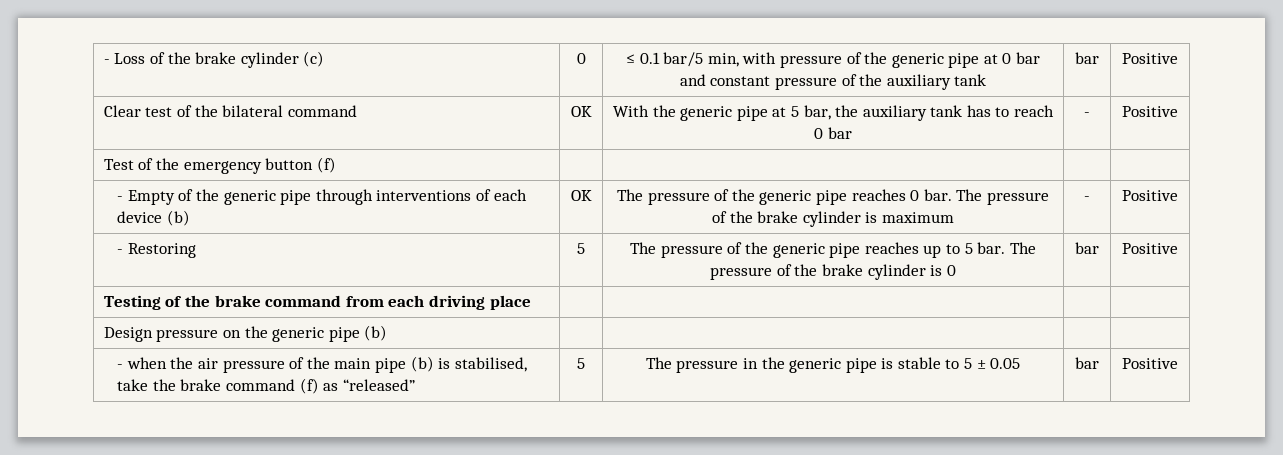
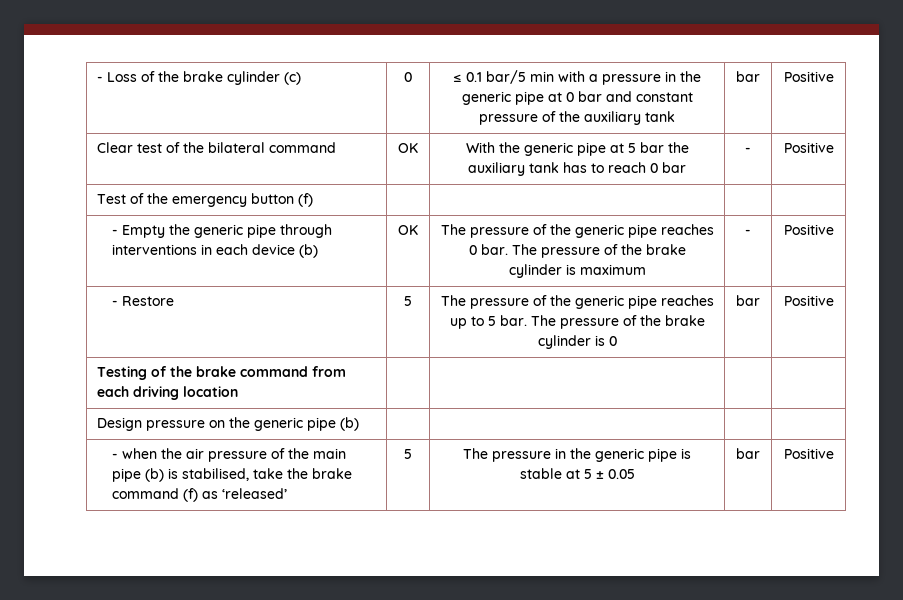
- - Loss of the brake cylinder (c) | 0 | ≤ 0.1 bar/5 min, with pressure of the generic pipe at 0 bar and constant pressure of the auxiliary tank | bar | Positive
+ - Loss of the brake cylinder (c) | 0 | ≤ 0.1 bar/5 min with a pressure in the generic pipe at 0 bar and constant pressure of the auxiliary tank | bar | Positive
- Clear test of the bilateral command | OK | With the generic pipe at 5 bar, the auxiliary tank has to reach 0 bar | - | Positive
+ Clear test of the bilateral command | OK | With the generic pipe at 5 bar the auxiliary tank has to reach 0 bar | - | Positive
- - Empty of the generic pipe through interventions of each device (b) | OK | The pressure of the generic pipe reaches 0 bar. The pressure of the brake cylinder is maximum | - | Positive
+ - Empty the generic pipe through interventions in each device (b) | OK | The pressure of the generic pipe reaches 0 bar. The pressure of the brake cylinder is maximum | - | Positive
- - Restoring | 5 | The pressure of the generic pipe reaches up to 5 bar. The pressure of the brake cylinder is 0 | bar | Positive
+ - Restore | 5 | The pressure of the generic pipe reaches up to 5 bar. The pressure of the brake cylinder is 0 | bar | Positive
- Testing of the brake command from each driving place | | | |
+ Testing of the brake command from each driving location | | | |
- - when the air pressure of the main pipe (b) is stabilised, take the brake command (f) as “released” | 5 | The pressure in the generic pipe is stable to 5 ± 0.05 | bar | Positive
+ - when the air pressure of the main pipe (b) is stabilised, take the brake command (f) as ‘released’ | 5 | The pressure in the generic pipe is stable at 5 ± 0.05 | bar | Positive

